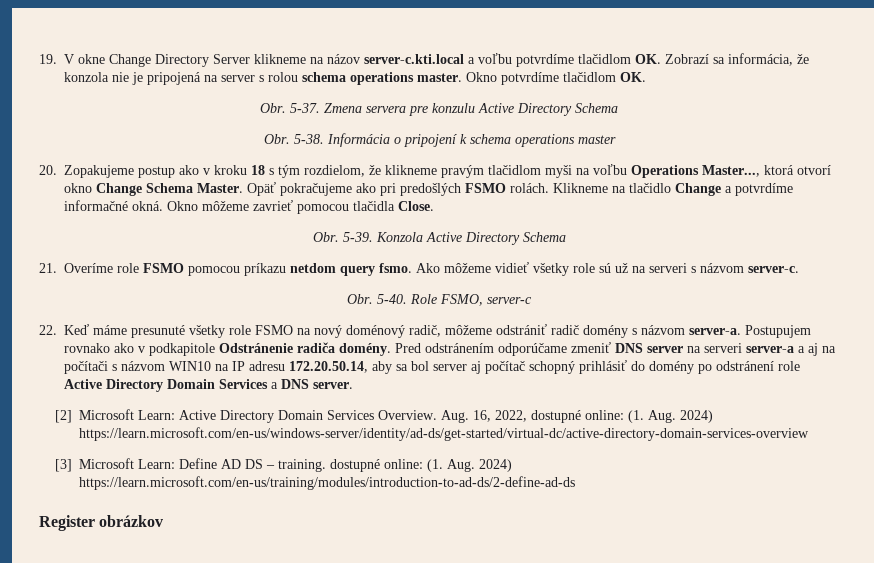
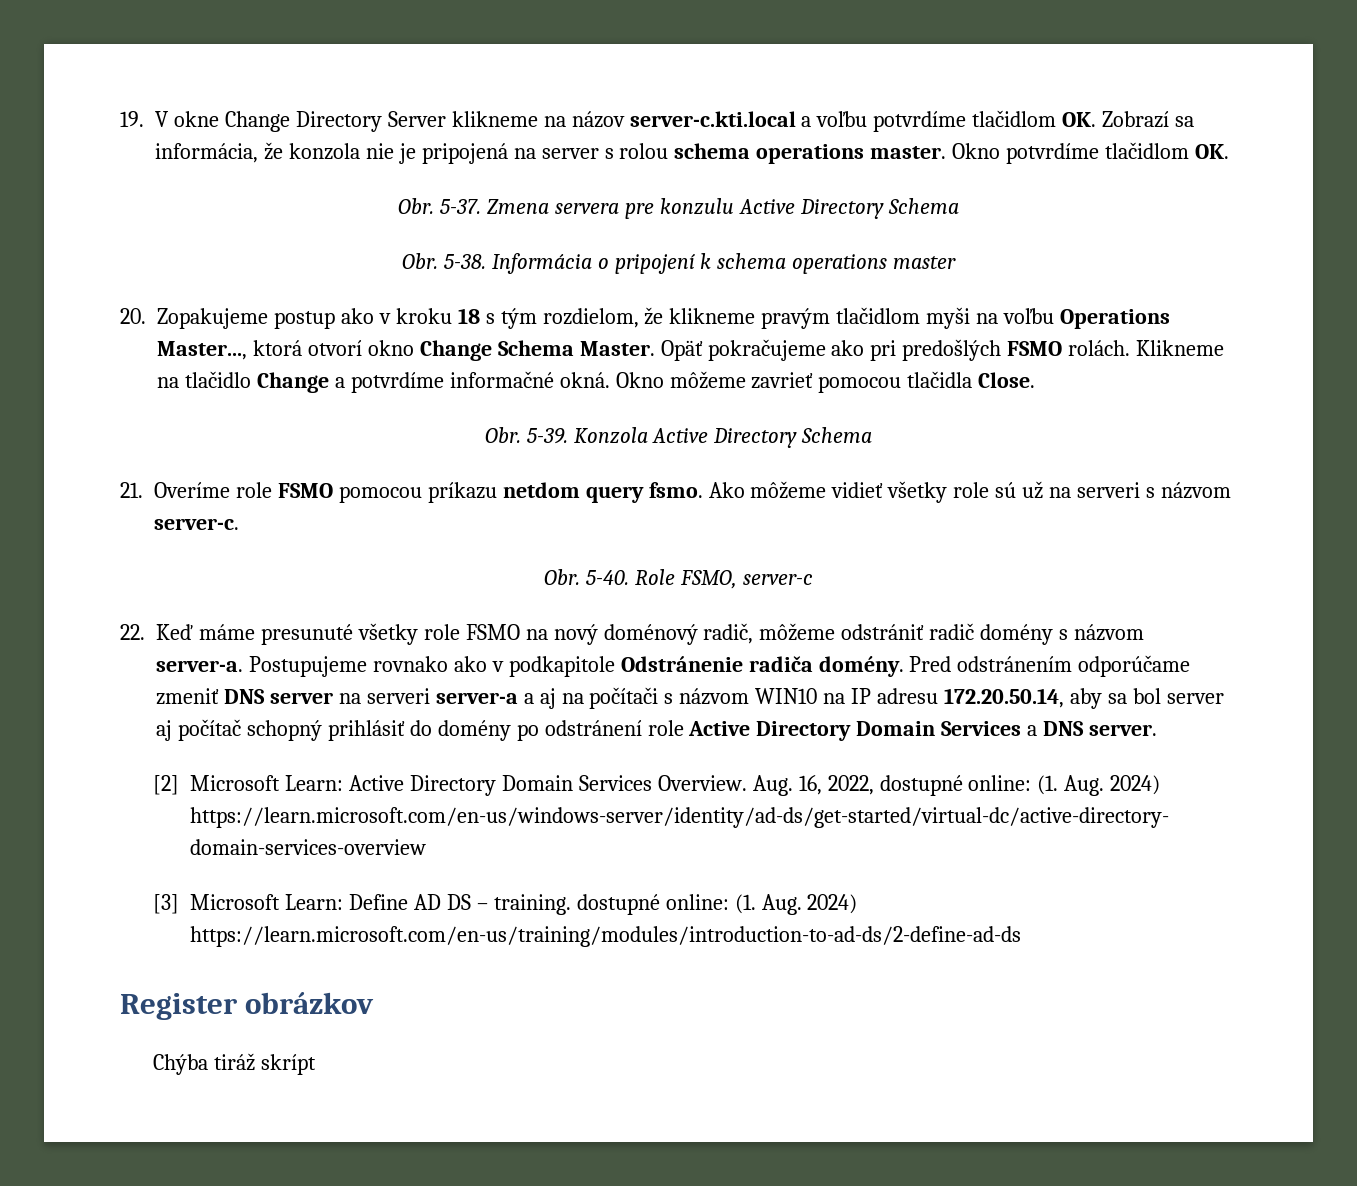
- Postupujem rovnako ako v podkapitole Odstránenie radiča domény.
+ Postupujeme rovnako ako v podkapitole Odstránenie radiča domény.
+ Chýba tiráž skrípt

